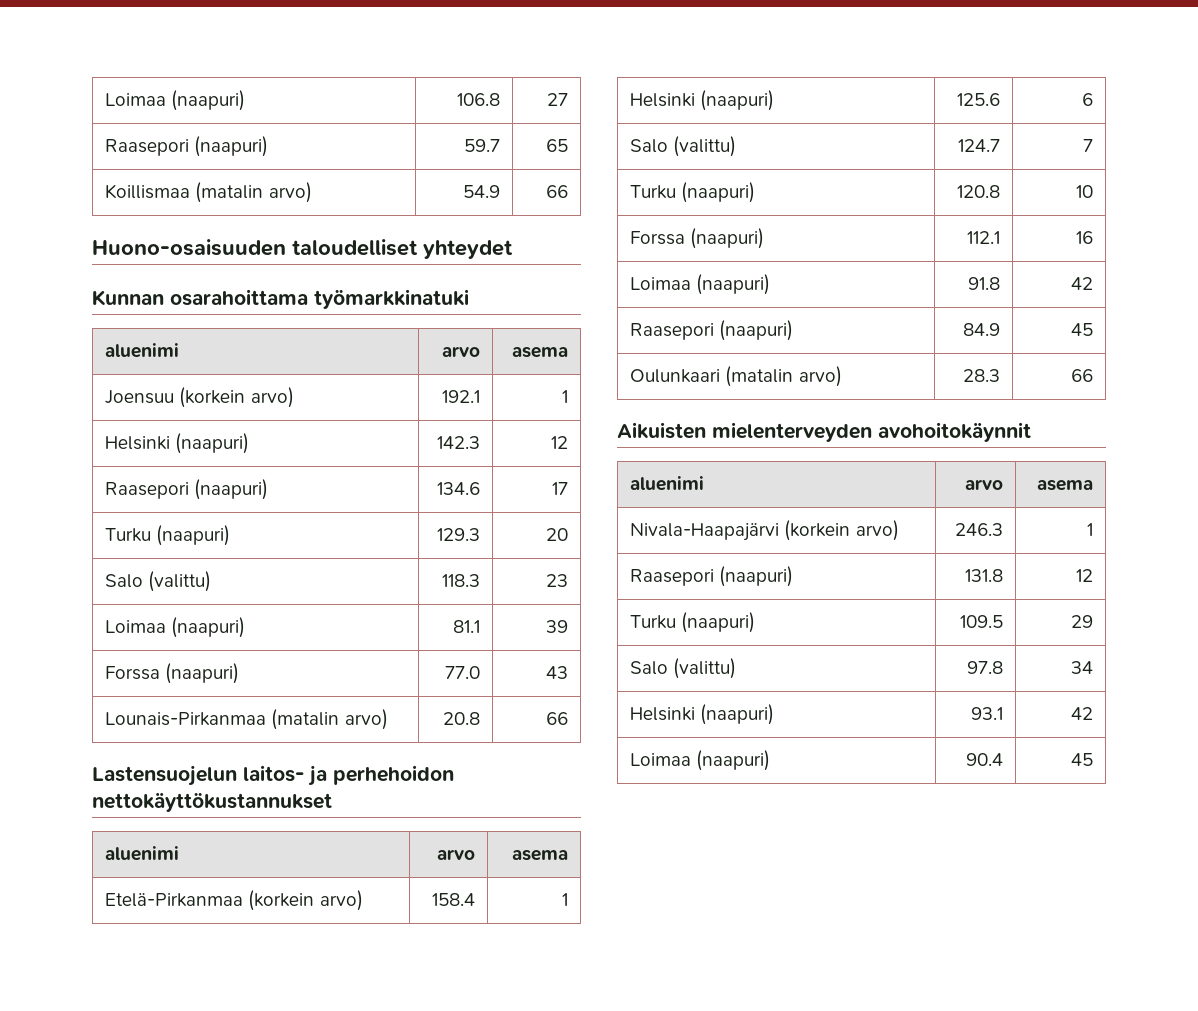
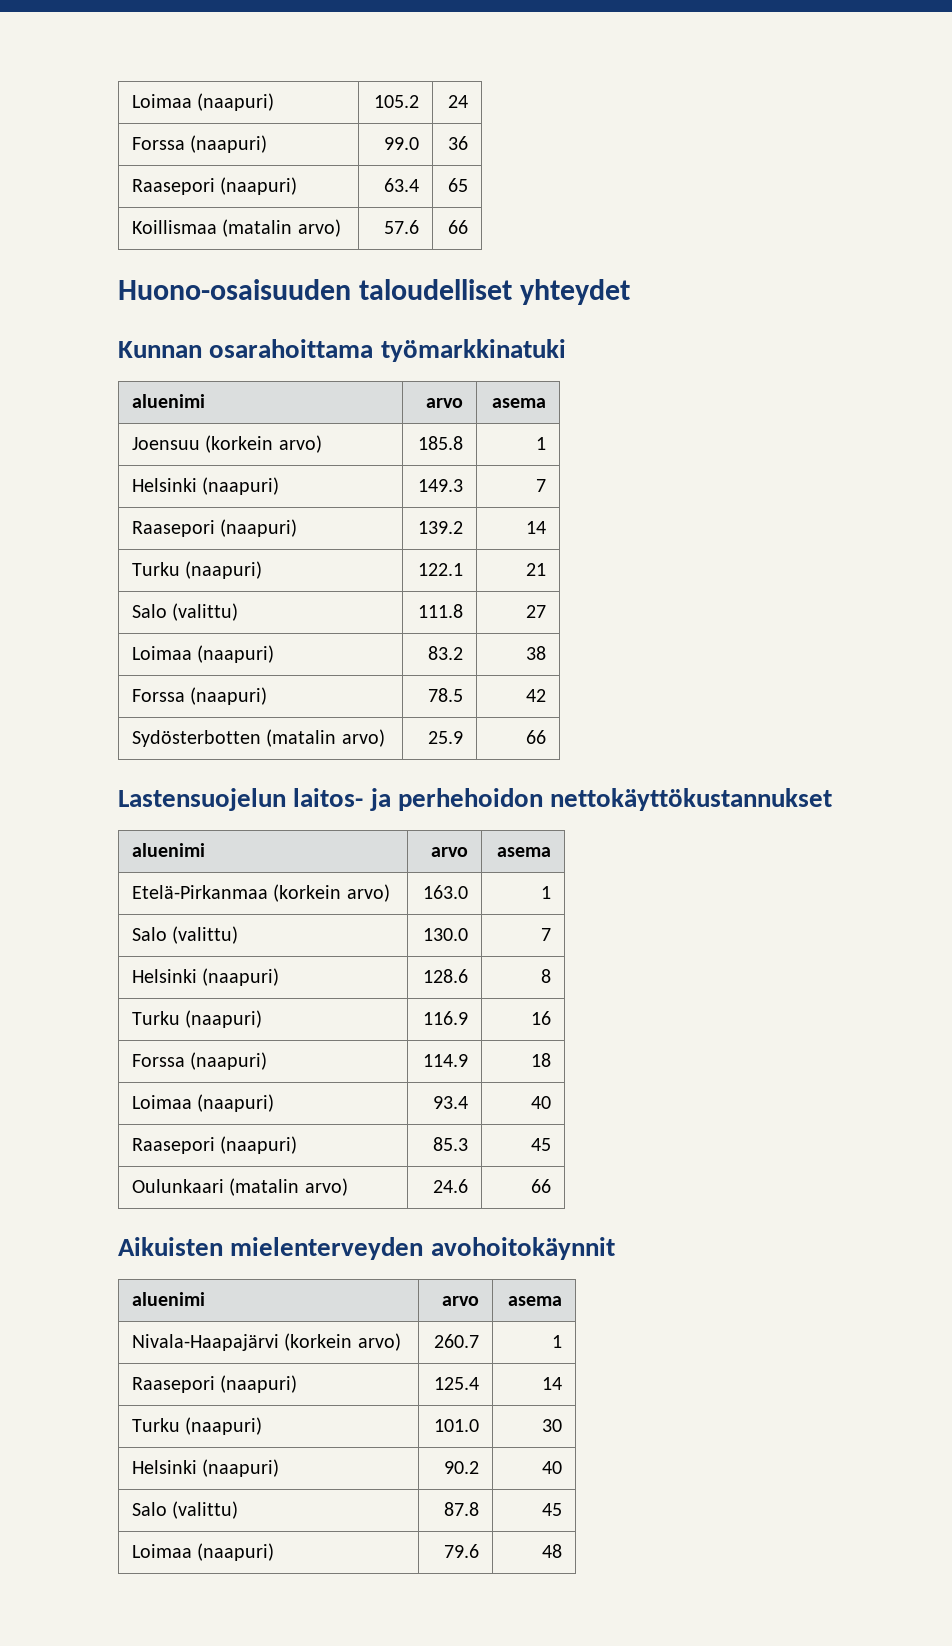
- Loimaa (naapuri) | 106.8 | 27
- Raasepori (naapuri) | 59.7 | 65
+ Loimaa (naapuri) | 105.2 | 24
+ Forssa (naapuri) | 99.0 | 36
+ Raasepori (naapuri) | 63.4 | 65
- Koillismaa (matalin arvo) | 54.9 | 66
+ Koillismaa (matalin arvo) | 57.6 | 66
- Joensuu (korkein arvo) | 192.1 | 1
- Helsinki (naapuri) | 142.3 | 12
- Raasepori (naapuri) | 134.6 | 17
- Turku (naapuri) | 129.3 | 20
- Salo (valittu) | 118.3 | 23
- Loimaa (naapuri) | 81.1 | 39
- Forssa (naapuri) | 77.0 | 43
- Lounais-Pirkanmaa (matalin arvo) | 20.8 | 66
+ Joensuu (korkein arvo) | 185.8 | 1
+ Helsinki (naapuri) | 149.3 | 7
+ Raasepori (naapuri) | 139.2 | 14
+ Turku (naapuri) | 122.1 | 21
+ Salo (valittu) | 111.8 | 27
+ Loimaa (naapuri) | 83.2 | 38
+ Forssa (naapuri) | 78.5 | 42
+ Sydösterbotten (matalin arvo) | 25.9 | 66
- Etelä-Pirkanmaa (korkein arvo) | 158.4 | 1
- Helsinki (naapuri) | 125.6 | 6
- Salo (valittu) | 124.7 | 7
- Turku (naapuri) | 120.8 | 10
- Forssa (naapuri) | 112.1 | 16
- Loimaa (naapuri) | 91.8 | 42
- Raasepori (naapuri) | 84.9 | 45
+ Etelä-Pirkanmaa (korkein arvo) | 163.0 | 1
+ Salo (valittu) | 130.0 | 7
+ Helsinki (naapuri) | 128.6 | 8
+ Turku (naapuri) | 116.9 | 16
+ Forssa (naapuri) | 114.9 | 18
+ Loimaa (naapuri) | 93.4 | 40
+ Raasepori (naapuri) | 85.3 | 45
- Oulunkaari (matalin arvo) | 28.3 | 66
+ Oulunkaari (matalin arvo) | 24.6 | 66
- Nivala-Haapajärvi (korkein arvo) | 246.3 | 1
+ Nivala-Haapajärvi (korkein arvo) | 260.7 | 1
- Raasepori (naapuri) | 131.8 | 12
- Turku (naapuri) | 109.5 | 29
- Salo (valittu) | 97.8 | 34
- Helsinki (naapuri) | 93.1 | 42
- Loimaa (naapuri) | 90.4 | 45
+ Raasepori (naapuri) | 125.4 | 14
+ Turku (naapuri) | 101.0 | 30
+ Helsinki (naapuri) | 90.2 | 40
+ Salo (valittu) | 87.8 | 45
+ Loimaa (naapuri) | 79.6 | 48

